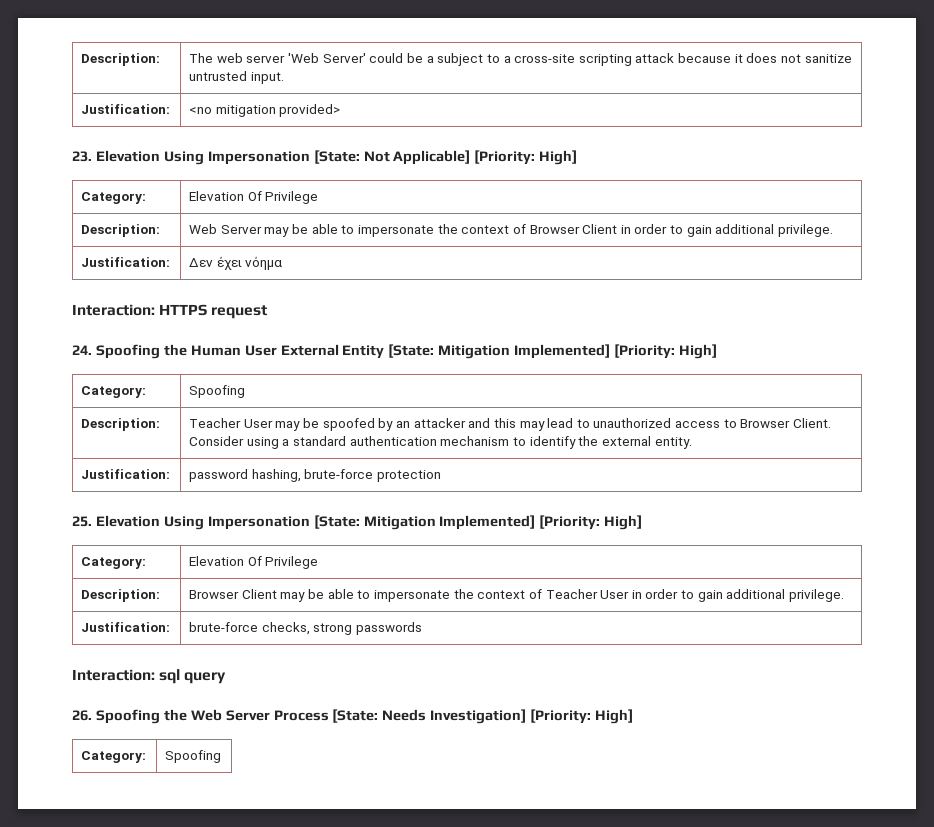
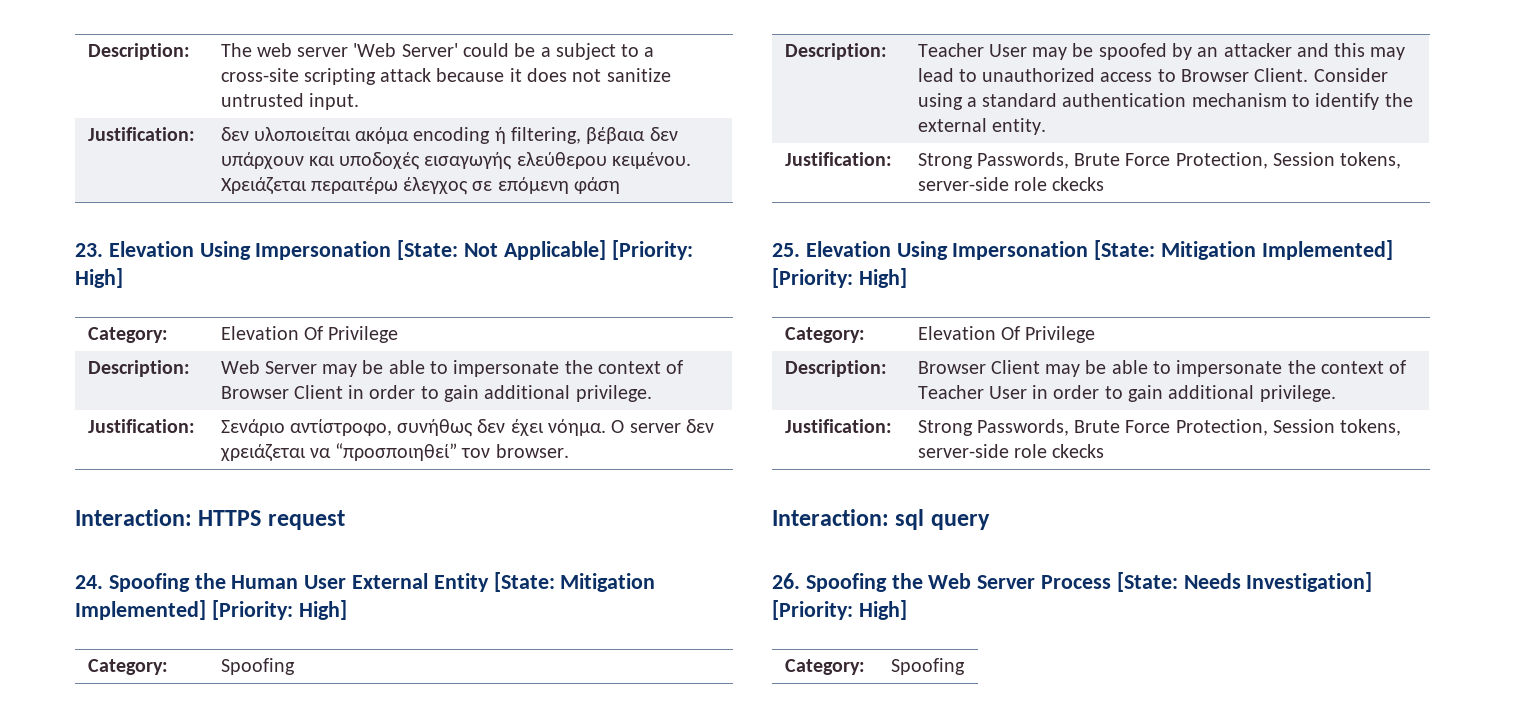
- Justification: | <no mitigation provided>
+ Justification: | δεν υλοποιείται ακόμα encoding ή filtering, βέβαια δεν υπάρχουν και υποδοχές εισαγωγής ελεύθερου κειμένου. Χρειάζεται περαιτέρω έλεγχος σε επόμενη φάση
- Justification: | Δεν έχει νόημα
+ Justification: | Σενάριο αντίστροφο, συνήθως δεν έχει νόημα. Ο server δεν χρειάζεται να “προσποιηθεί” τον browser.
  Description: | Teacher User may be spoofed by an attacker and this may lead to unauthorized access to Browser Client. Consider using a standard authentication mechanism to identify the external entity.
- Justification: | password hashing, brute-force protection
+ Justification: | Strong Passwords, Brute Force Protection, Session tokens, server-side role ckecks
  Description: | Browser Client may be able to impersonate the context of Teacher User in order to gain additional privilege.
- Justification: | brute-force checks, strong passwords
+ Justification: | Strong Passwords, Brute Force Protection, Session tokens, server-side role ckecks

